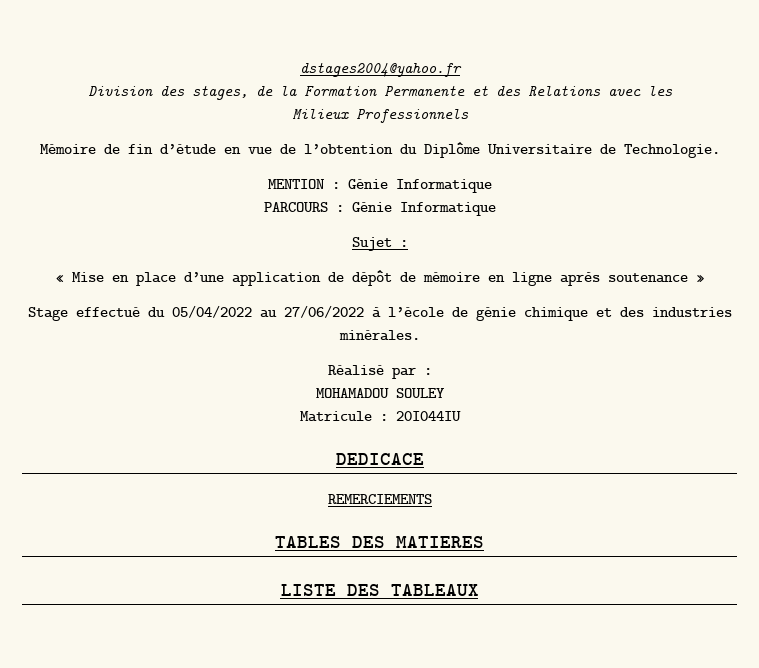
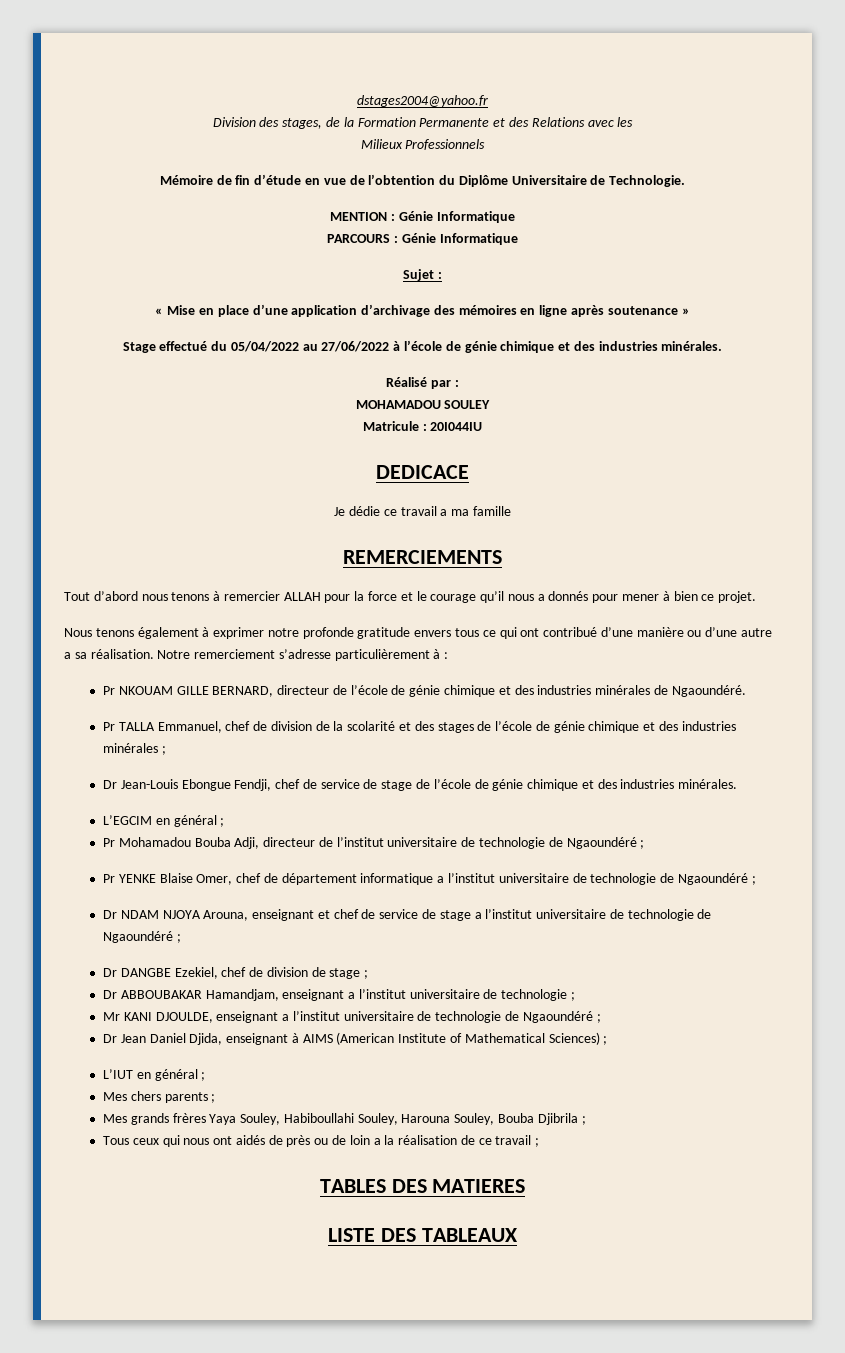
- « Mise en place d’une application de dépôt de mémoire en ligne après soutenance »
+ « Mise en place d’une application d’archivage des mémoires en ligne après soutenance »
+ Je dédie ce travail a ma famille
  REMERCIEMENTS
+ Tout d’abord nous tenons à remercier ALLAH pour la force et le courage qu’il nous a donnés pour mener à bien ce projet.
+ Nous tenons également à exprimer notre profonde gratitude envers tous ce qui ont contribué d’une manière ou d’une autre a sa réalisation. Notre remerciement s’adresse particulièrement à :
+ Pr NKOUAM GILLE BERNARD, directeur de l’école de génie chimique et des industries minérales de Ngaoundéré.
+ Pr TALLA Emmanuel, chef de division de la scolarité et des stages de l’école de génie chimique et des industries minérales ;
+ Dr Jean-Louis Ebongue Fendji, chef de service de stage de l’école de génie chimique et des industries minérales.
+ L’EGCIM en général ;
+ Pr Mohamadou Bouba Adji, directeur de l’institut universitaire de technologie de Ngaoundéré ;
+ Pr YENKE Blaise Omer, chef de département informatique a l’institut universitaire de technologie de Ngaoundéré ;
+ Dr NDAM NJOYA Arouna, enseignant et chef de service de stage a l’institut universitaire de technologie de Ngaoundéré ;
+ Dr DANGBE Ezekiel, chef de division de stage ;
+ Dr ABBOUBAKAR Hamandjam, enseignant a l’institut universitaire de technologie ;
+ Mr KANI DJOULDE, enseignant a l’institut universitaire de technologie de Ngaoundéré ;
+ Dr Jean Daniel Djida, enseignant à AIMS (American Institute of Mathematical Sciences) ;
+ L’IUT en général ;
+ Mes chers parents ;
+ Mes grands frères Yaya Souley, Habiboullahi Souley, Harouna Souley, Bouba Djibrila ;
+ Tous ceux qui nous ont aidés de près ou de loin a la réalisation de ce travail ;

